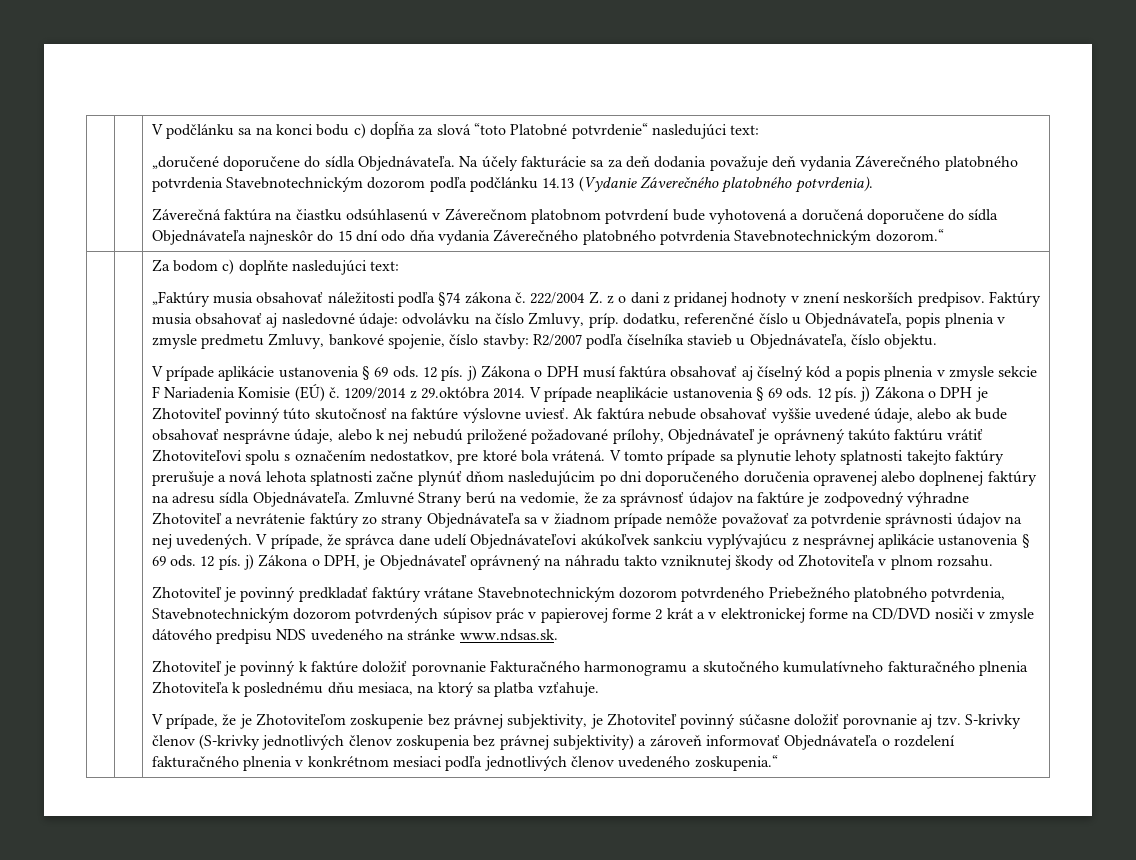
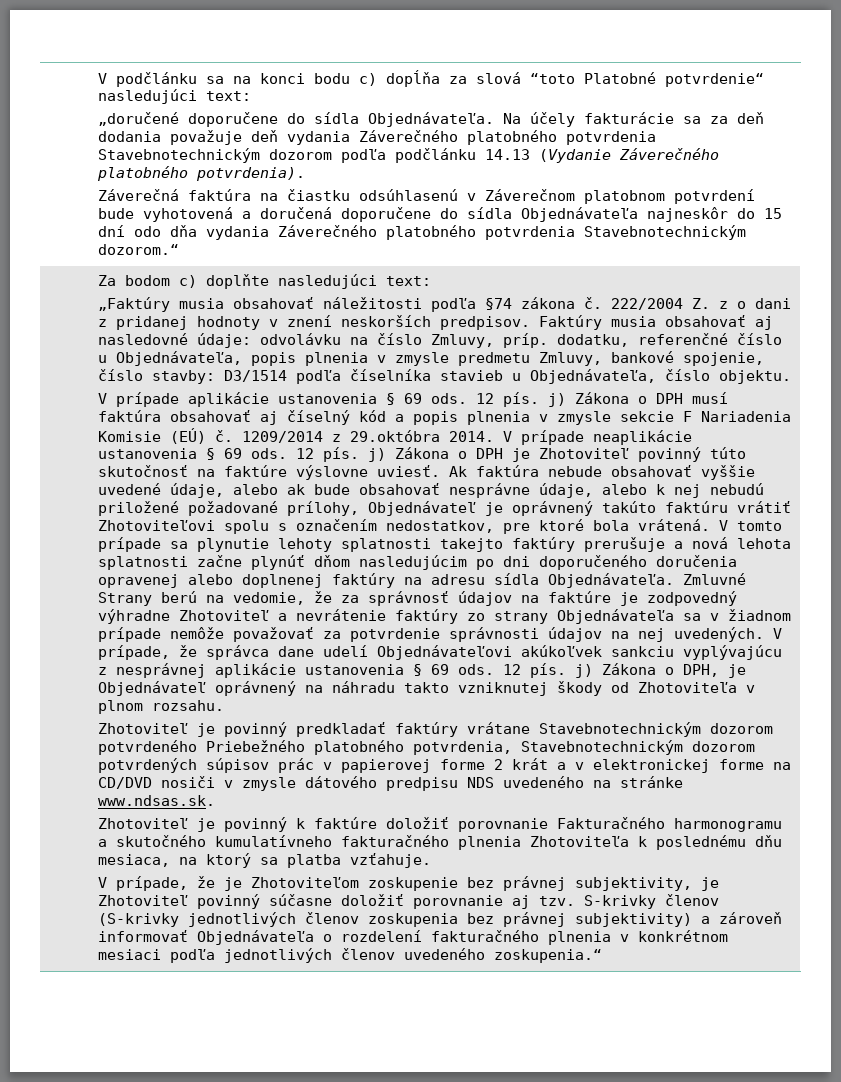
- Faktúry musia obsahovať aj nasledovné údaje: odvolávku na číslo Zmluvy, príp. dodatku, referenčné číslo u Objednávateľa, popis plnenia v zmysle predmetu Zmluvy, bankové spojenie, číslo stavby: R2/2007 podľa číselníka stavieb u Objednávateľa, číslo objektu.
+ Faktúry musia obsahovať aj nasledovné údaje: odvolávku na číslo Zmluvy, príp. dodatku, referenčné číslo u Objednávateľa, popis plnenia v zmysle predmetu Zmluvy, bankové spojenie, číslo stavby: D3/1514 podľa číselníka stavieb u Objednávateľa, číslo objektu.

